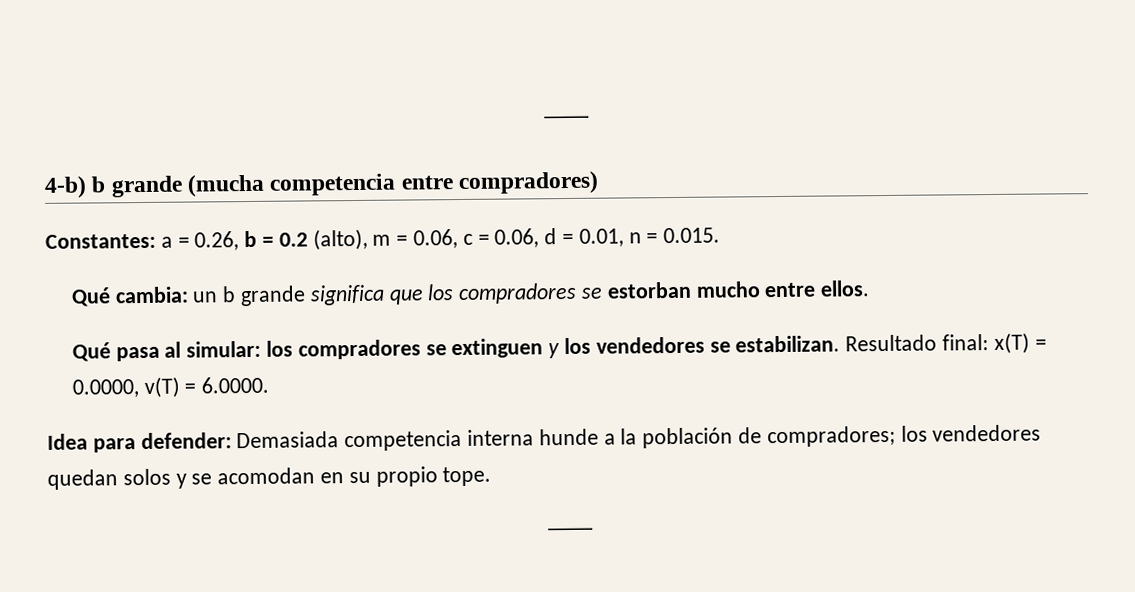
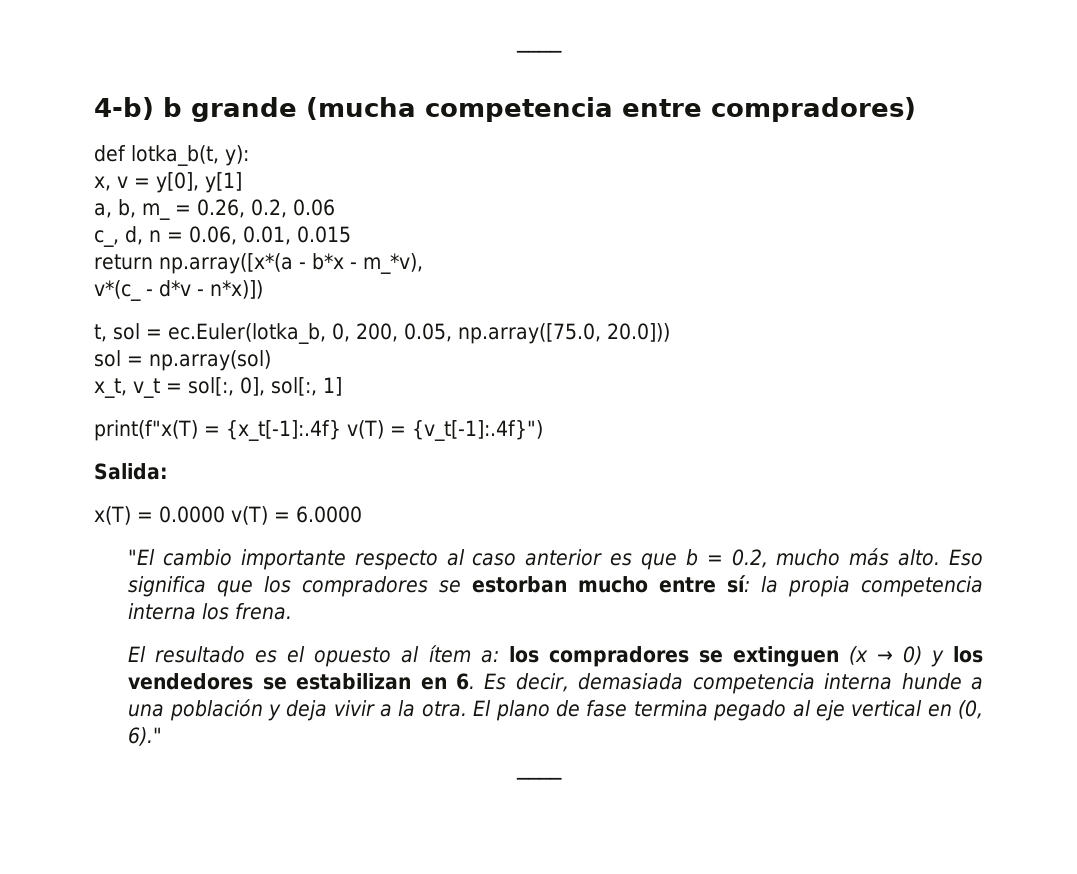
- Constantes: a = 0.26, b = 0.2 (alto), m = 0.06, c = 0.06, d = 0.01, n = 0.015.
- Qué cambia: un b grande significa que los compradores se estorban mucho entre ellos.
- Qué pasa al simular: los compradores se extinguen y los vendedores se estabilizan. Resultado final: x(T) = 0.0000, v(T) = 6.0000.
- Idea para defender: Demasiada competencia interna hunde a la población de compradores; los vendedores quedan solos y se acomodan en su propio tope.
+ def lotka_b(t, y):
+ x, v = y[0], y[1]
+ a, b, m_ = 0.26, 0.2, 0.06
+ c_, d, n = 0.06, 0.01, 0.015
+ return np.array([x*(a - b*x - m_*v),
+ v*(c_ - d*v - n*x)])
+ t, sol = ec.Euler(lotka_b, 0, 200, 0.05, np.array([75.0, 20.0]))
+ sol = np.array(sol)
+ x_t, v_t = sol[:, 0], sol[:, 1]
+ print(f"x(T) = {x_t[-1]:.4f} v(T) = {v_t[-1]:.4f}")
+ Salida:
+ x(T) = 0.0000 v(T) = 6.0000
+ "El cambio importante respecto al caso anterior es que b = 0.2, mucho más alto. Eso significa que los compradores se estorban mucho entre sí: la propia competencia interna los frena.
+ El resultado es el opuesto al ítem a: los compradores se extinguen (x → 0) y los vendedores se estabilizan en 6. Es decir, demasiada competencia interna hunde a una población y deja vivir a la otra. El plano de fase termina pegado al eje vertical en (0, 6)."

